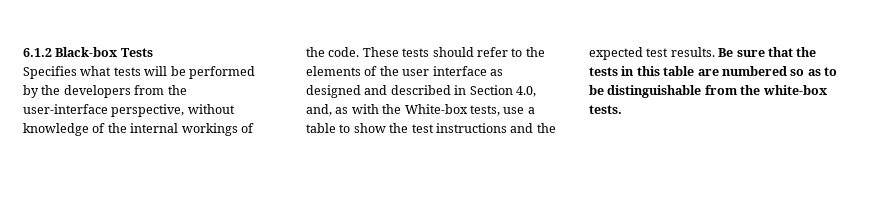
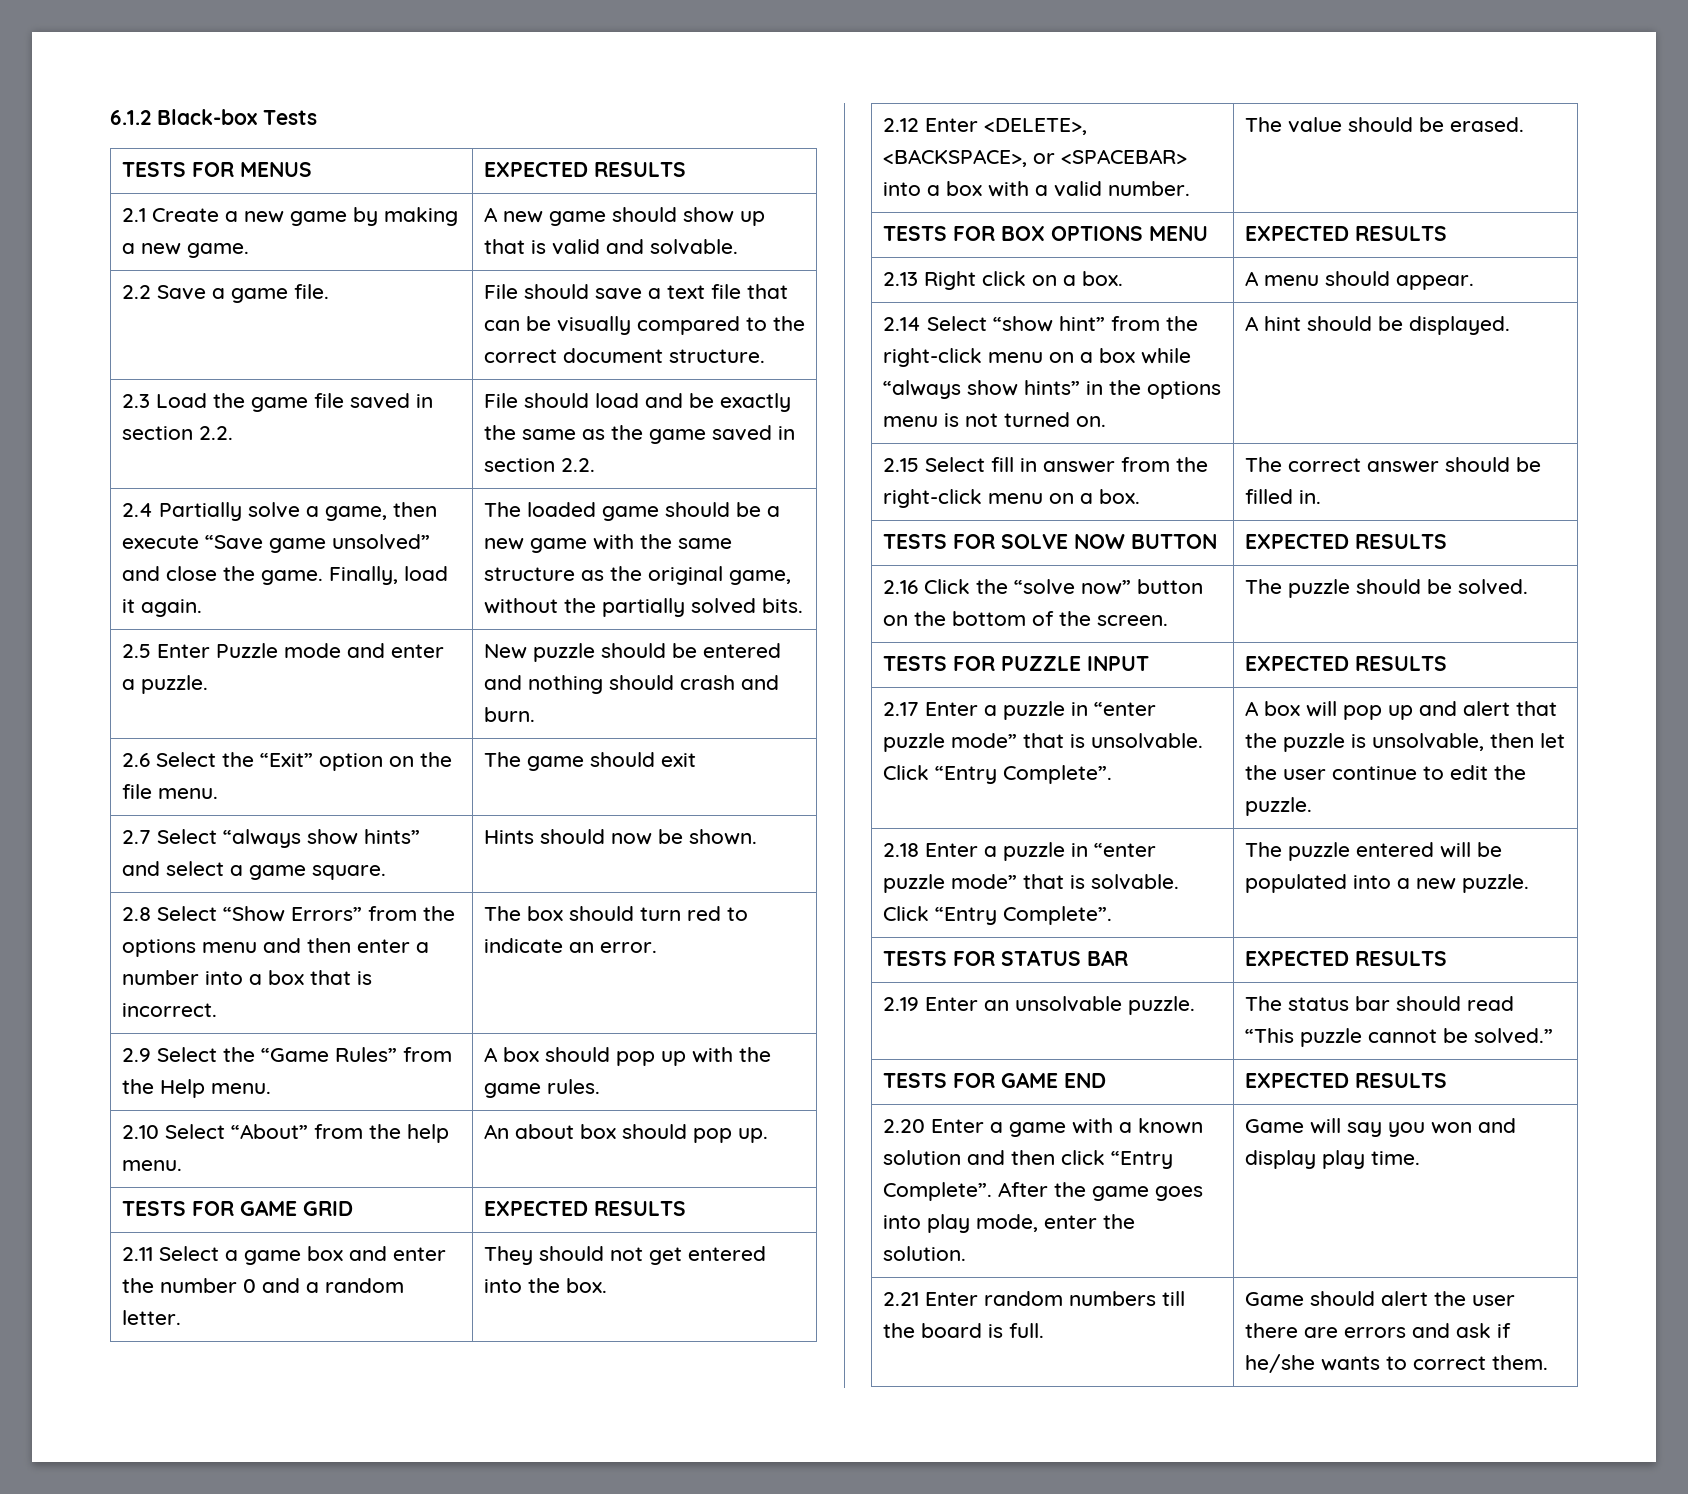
- Specifies what tests will be performed by the developers from the user-interface perspective, without knowledge of the internal workings of the code. These tests should refer to the elements of the user interface as designed and described in Section 4.0, and, as with the White-box tests, use a table to show the test instructions and the expected test results. Be sure that the tests in this table are numbered so as to be distinguishable from the white-box tests.
+ TESTS FOR MENUS | EXPECTED RESULTS
+ 2.1 Create a new game by making a new game. | A new game should show up that is valid and solvable.
+ 2.2 Save a game file. | File should save a text file that can be visually compared to the correct document structure.
+ 2.3 Load the game file saved in section 2.2. | File should load and be exactly the same as the game saved in section 2.2.
+ 2.4 Partially solve a game, then execute “Save game unsolved” and close the game. Finally, load it again. | The loaded game should be a new game with the same structure as the original game, without the partially solved bits.
+ 2.5 Enter Puzzle mode and enter a puzzle. | New puzzle should be entered and nothing should crash and burn.
+ 2.6 Select the “Exit” option on the file menu. | The game should exit
+ 2.7 Select “always show hints” and select a game square. | Hints should now be shown.
+ 2.8 Select “Show Errors” from the options menu and then enter a number into a box that is incorrect. | The box should turn red to indicate an error.
+ 2.9 Select the “Game Rules” from the Help menu. | A box should pop up with the game rules.
+ 2.10 Select “About” from the help menu. | An about box should pop up.
+ TESTS FOR GAME GRID | EXPECTED RESULTS
+ 2.11 Select a game box and enter the number 0 and a random letter. | They should not get entered into the box.
+ 2.12 Enter <DELETE>, <BACKSPACE>, or <SPACEBAR> into a box with a valid number. | The value should be erased.
+ TESTS FOR BOX OPTIONS MENU | EXPECTED RESULTS
+ 2.13 Right click on a box. | A menu should appear.
+ 2.14 Select “show hint” from the right-click menu on a box while “always show hints” in the options menu is not turned on. | A hint should be displayed.
+ 2.15 Select fill in answer from the right-click menu on a box. | The correct answer should be filled in.
+ TESTS FOR SOLVE NOW BUTTON | EXPECTED RESULTS
+ 2.16 Click the “solve now” button on the bottom of the screen. | The puzzle should be solved.
+ TESTS FOR PUZZLE INPUT | EXPECTED RESULTS
+ 2.17 Enter a puzzle in “enter puzzle mode” that is unsolvable. Click “Entry Complete”. | A box will pop up and alert that the puzzle is unsolvable, then let the user continue to edit the puzzle.
+ 2.18 Enter a puzzle in “enter puzzle mode” that is solvable. Click “Entry Complete”. | The puzzle entered will be populated into a new puzzle.
+ TESTS FOR STATUS BAR | EXPECTED RESULTS
+ 2.19 Enter an unsolvable puzzle. | The status bar should read “This puzzle cannot be solved.”
+ TESTS FOR GAME END | EXPECTED RESULTS
+ 2.20 Enter a game with a known solution and then click “Entry Complete”. After the game goes into play mode, enter the solution. | Game will say you won and display play time.
+ 2.21 Enter random numbers till the board is full. | Game should alert the user there are errors and ask if he/she wants to correct them.

